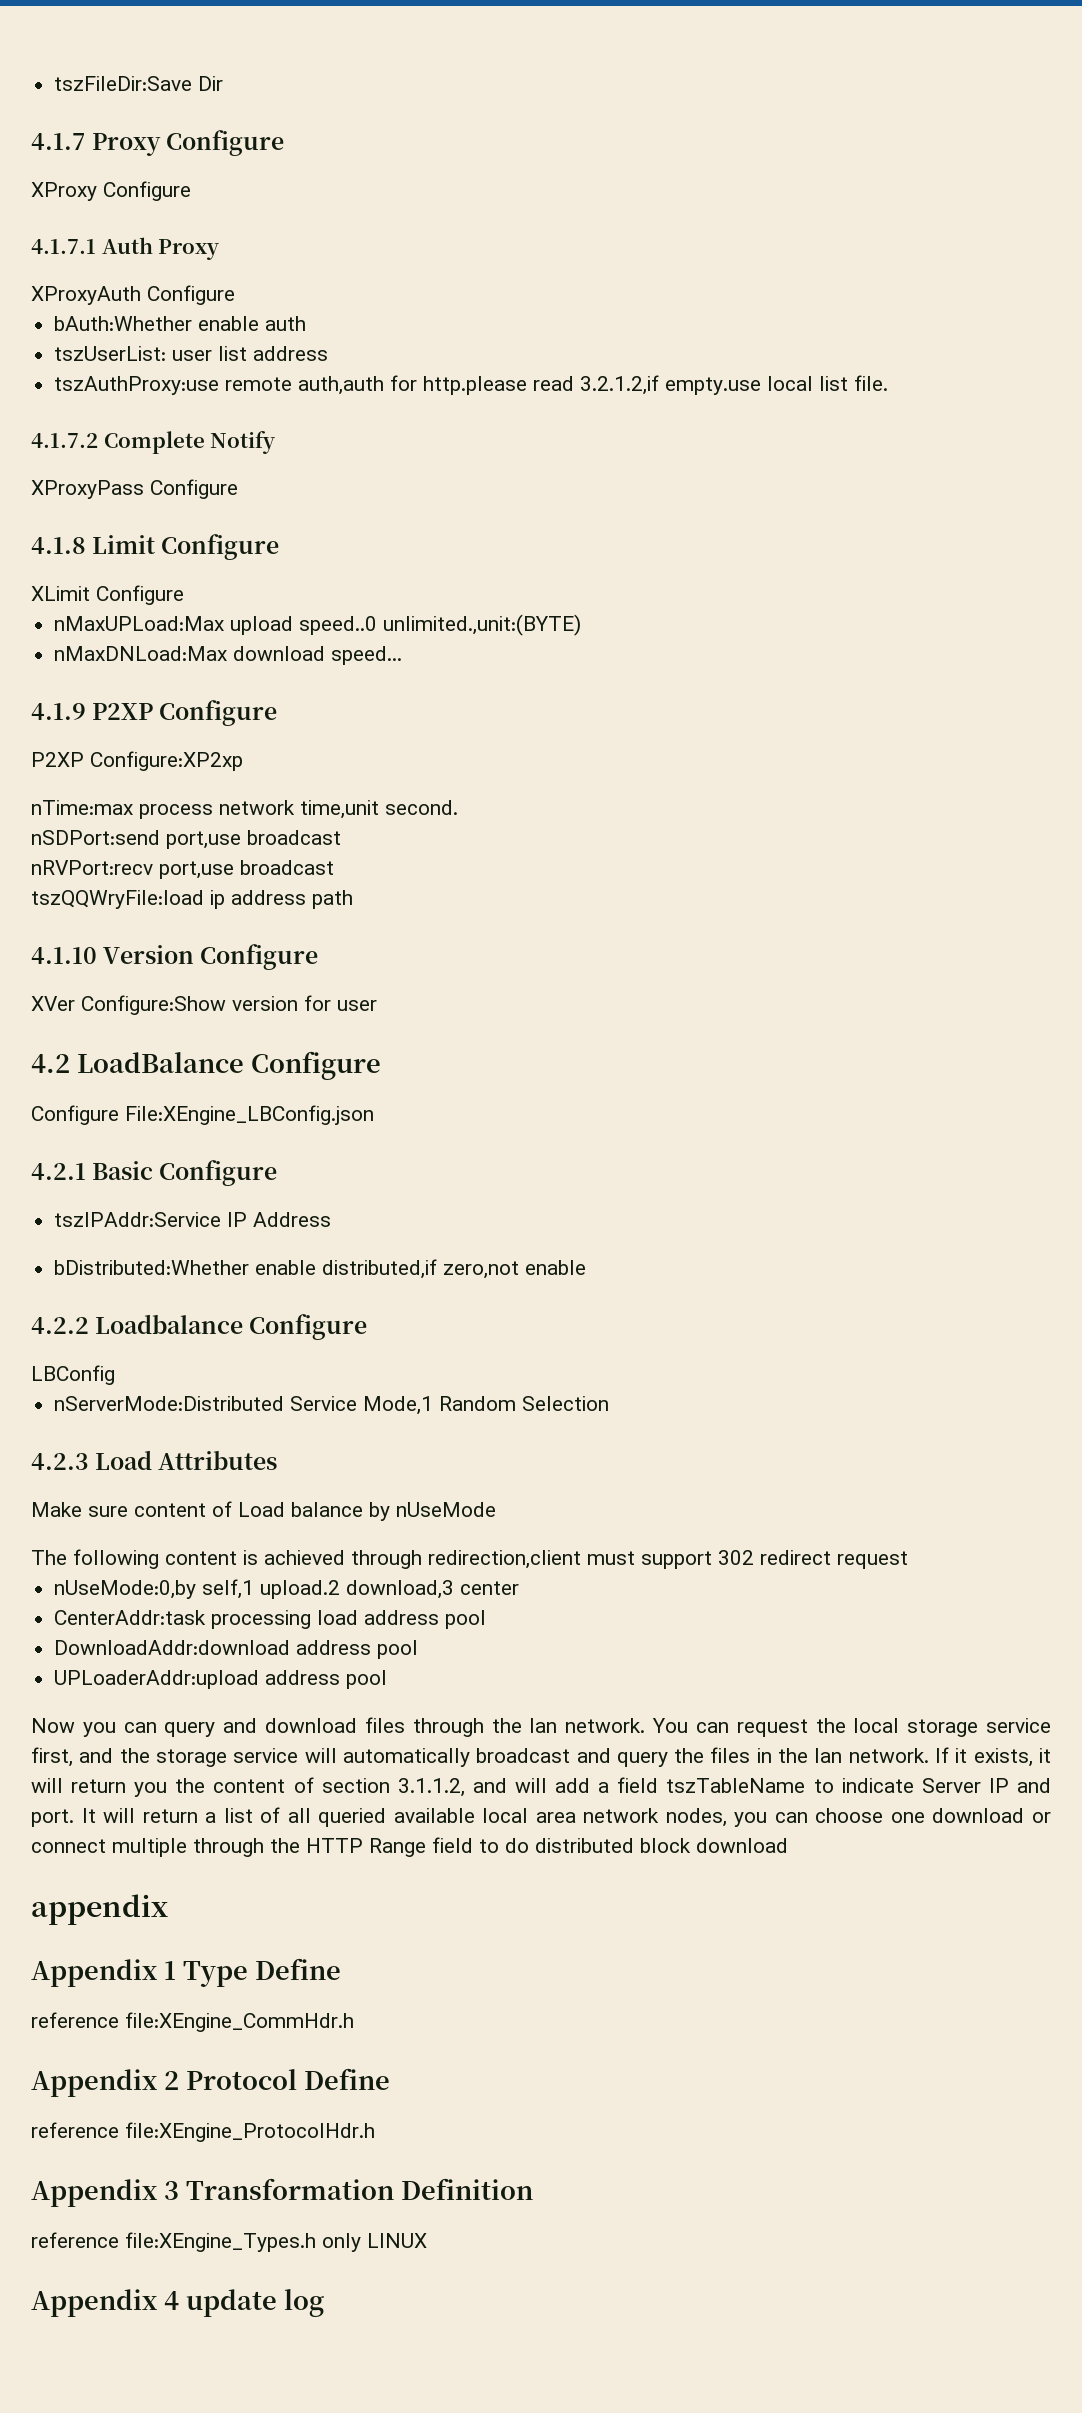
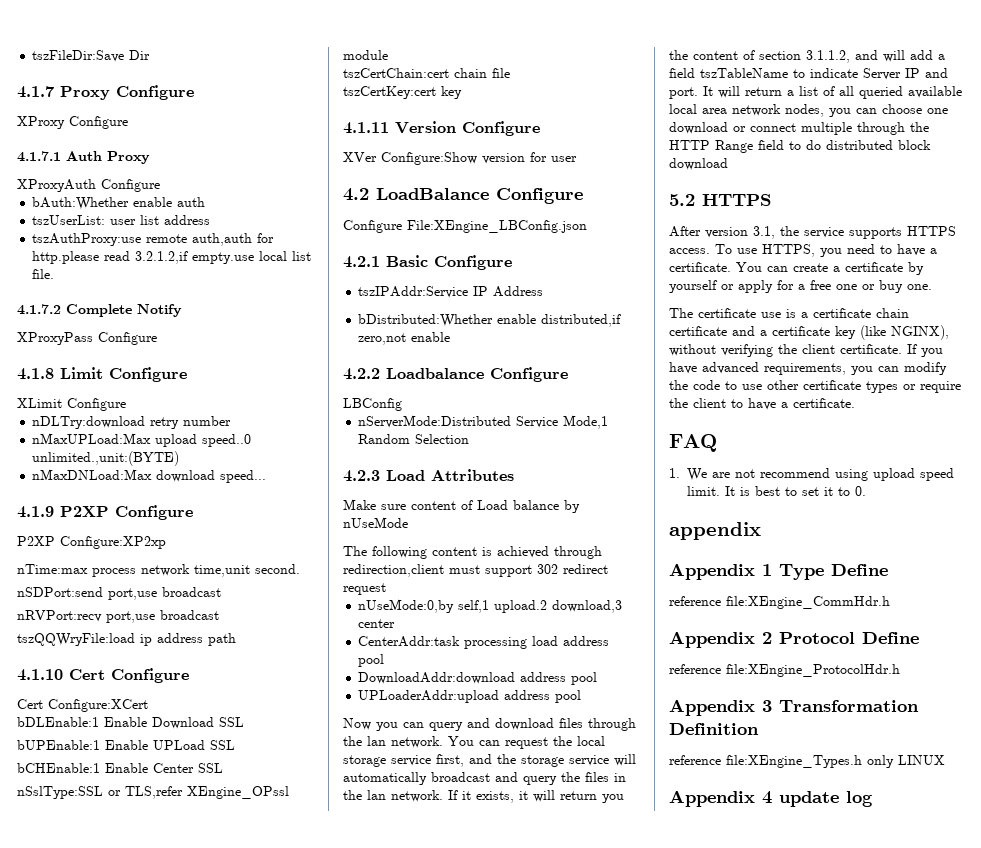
+ nDLTry:download retry number
- 4.1.10 Version Configure
+ 4.1.10 Cert Configure
+ Cert Configure:XCert
+ bDLEnable:1 Enable Download SSL
+ bUPEnable:1 Enable UPLoad SSL
+ bCHEnable:1 Enable Center SSL
+ nSslType:SSL or TLS,refer XEngine_OPssl module
+ tszCertChain:cert chain file
+ tszCertKey:cert key
+ 4.1.11 Version Configure
+ 5.2 HTTPS
+ After version 3.1, the service supports HTTPS access. To use HTTPS, you need to have a certificate. You can create a certificate by yourself or apply for a free one or buy one.
+ The certificate use is a certificate chain certificate and a certificate key (like NGINX), without verifying the client certificate. If you have advanced requirements, you can modify the code to use other certificate types or require the client to have a certificate.
+ FAQ
+ 1. We are not recommend using upload speed limit. It is best to set it to 0.

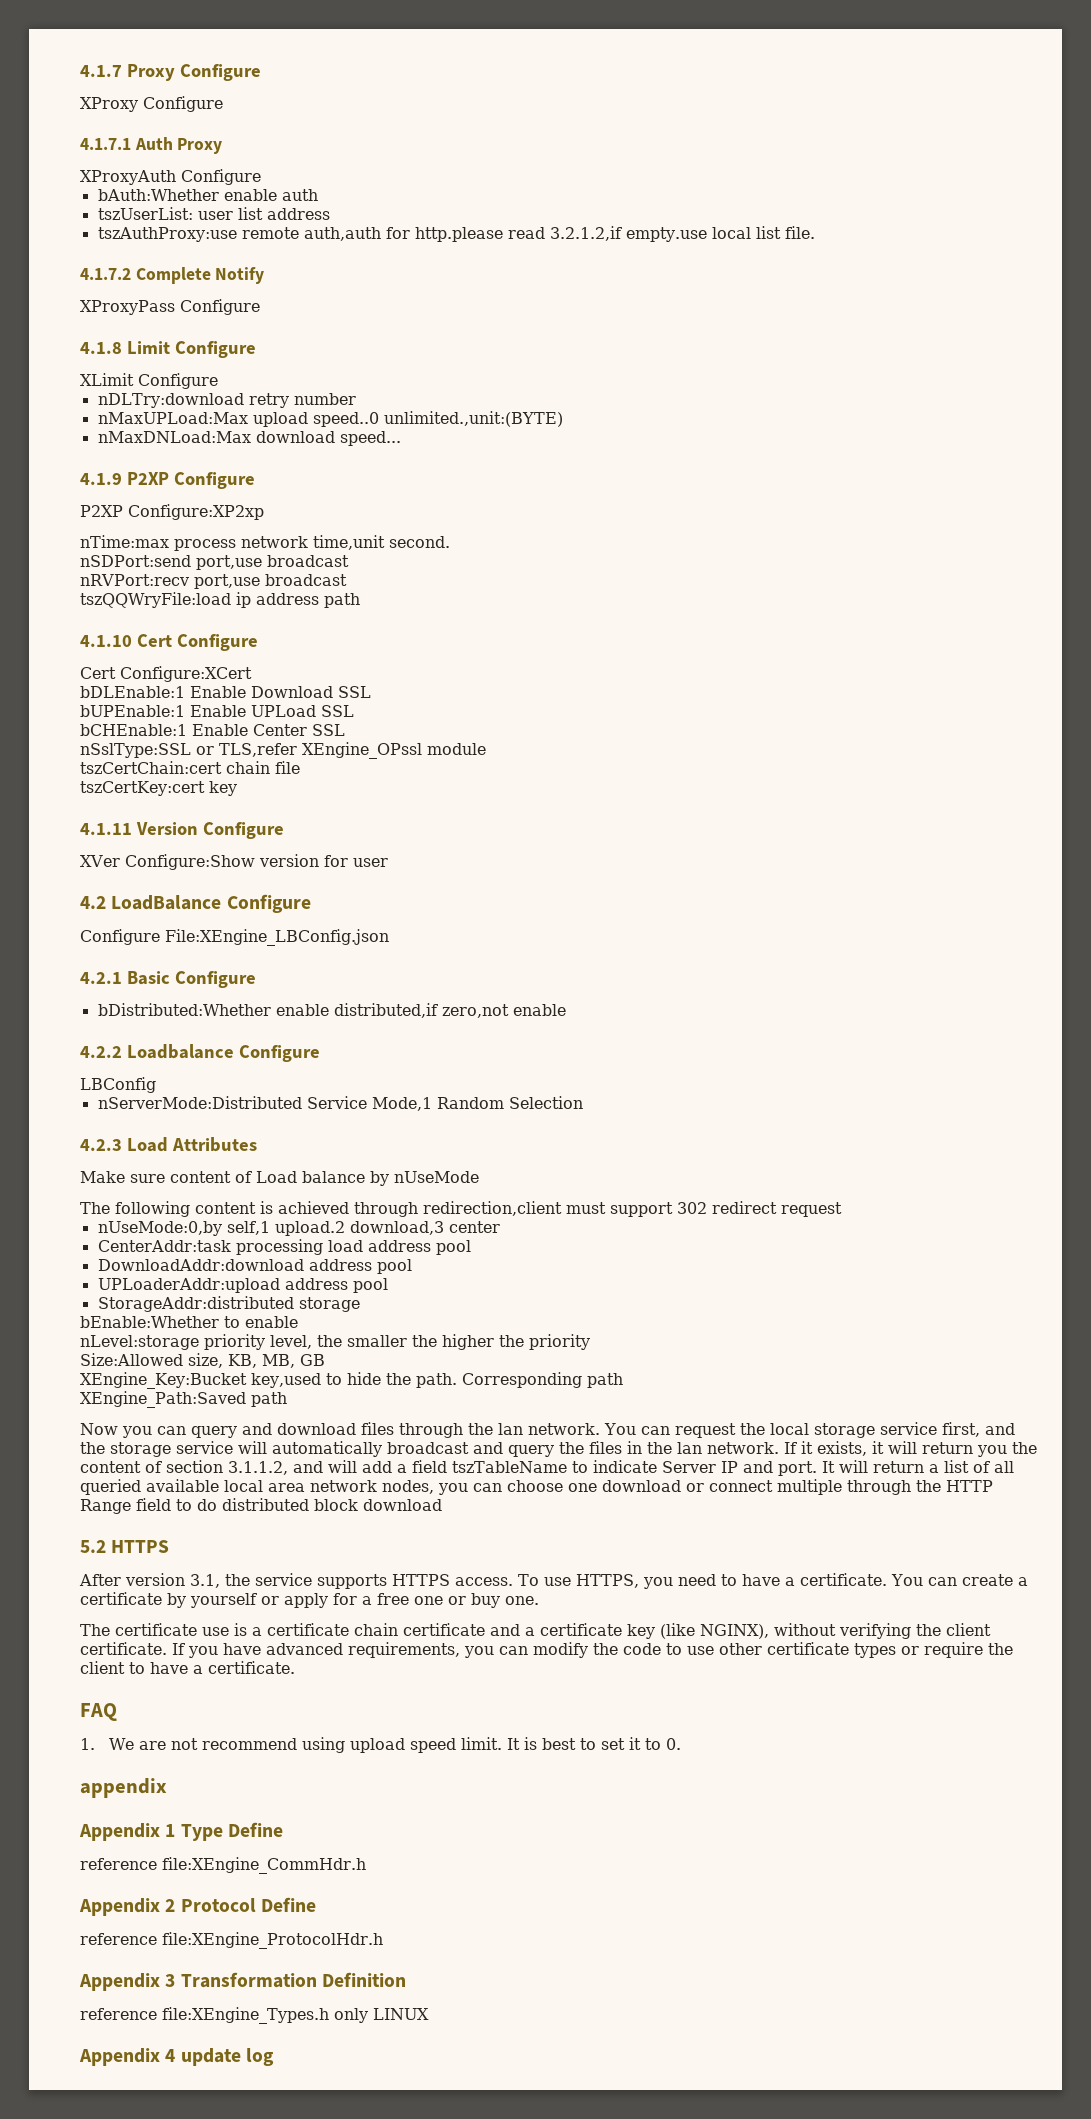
- tszFileDir:Save Dir
- tszIPAddr:Service IP Address
+ StorageAddr:distributed storage
+ bEnable:Whether to enable
+ nLevel:storage priority level, the smaller the higher the priority
+ Size:Allowed size, KB, MB, GB
+ XEngine_Key:Bucket key,used to hide the path. Corresponding path
+ XEngine_Path:Saved path

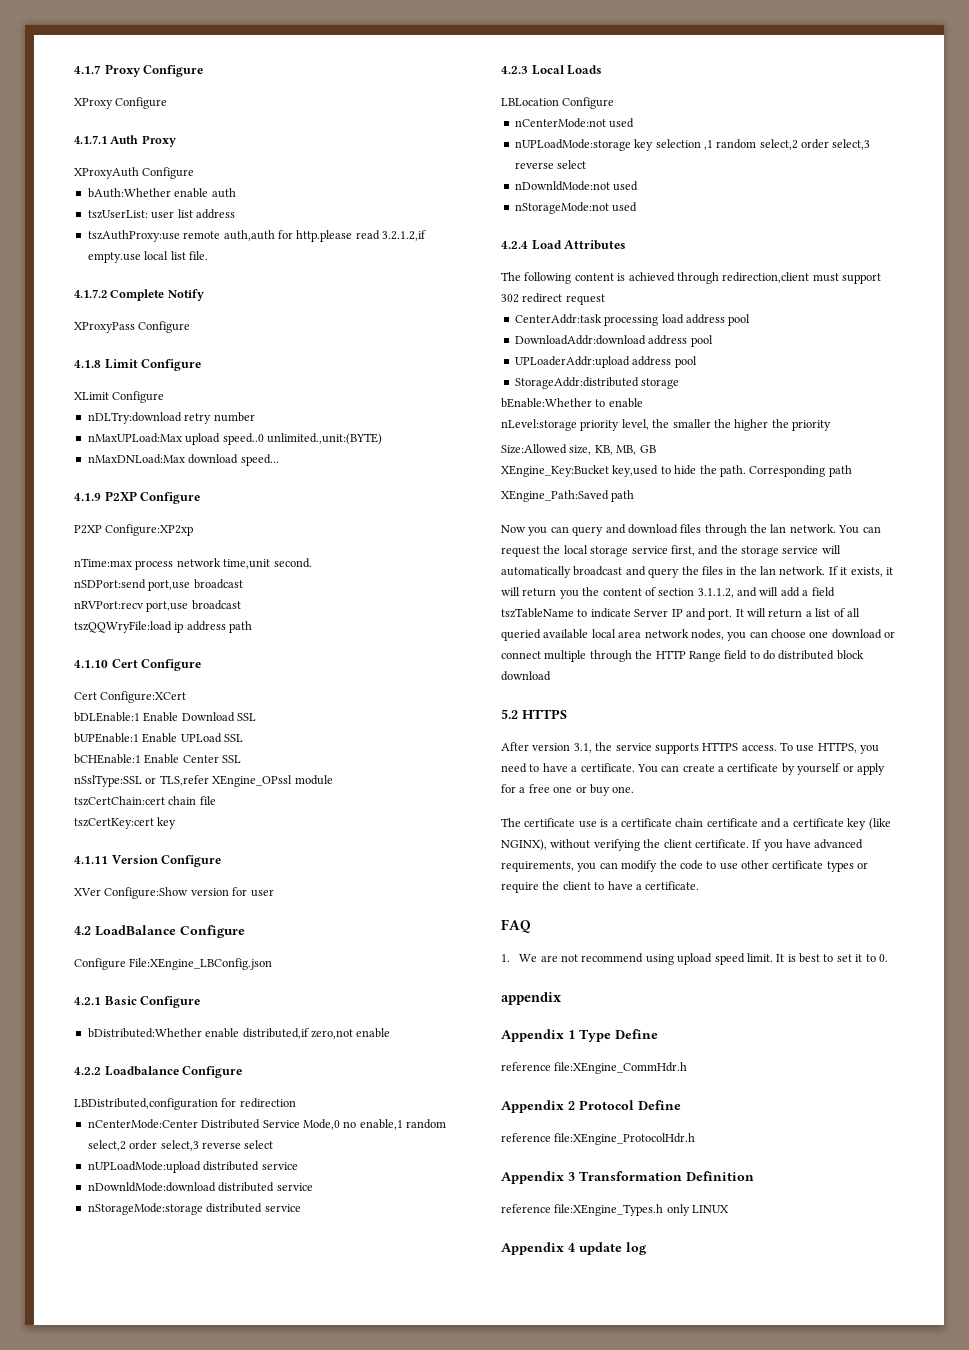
- LBConfig
- nServerMode:Distributed Service Mode,1 Random Selection
- 4.2.3 Load Attributes
- Make sure content of Load balance by nUseMode
+ LBDistributed,configuration for redirection
+ nCenterMode:Center Distributed Service Mode,0 no enable,1 random select,2 order select,3 reverse select
+ nUPLoadMode:upload distributed service
+ nDownldMode:download distributed service
+ nStorageMode:storage distributed service
+ 4.2.3 Local Loads
+ LBLocation Configure
+ nCenterMode:not used
+ nUPLoadMode:storage key selection ,1 random select,2 order select,3 reverse select
+ nDownldMode:not used
+ nStorageMode:not used
+ 4.2.4 Load Attributes
- nUseMode:0,by self,1 upload.2 download,3 center

